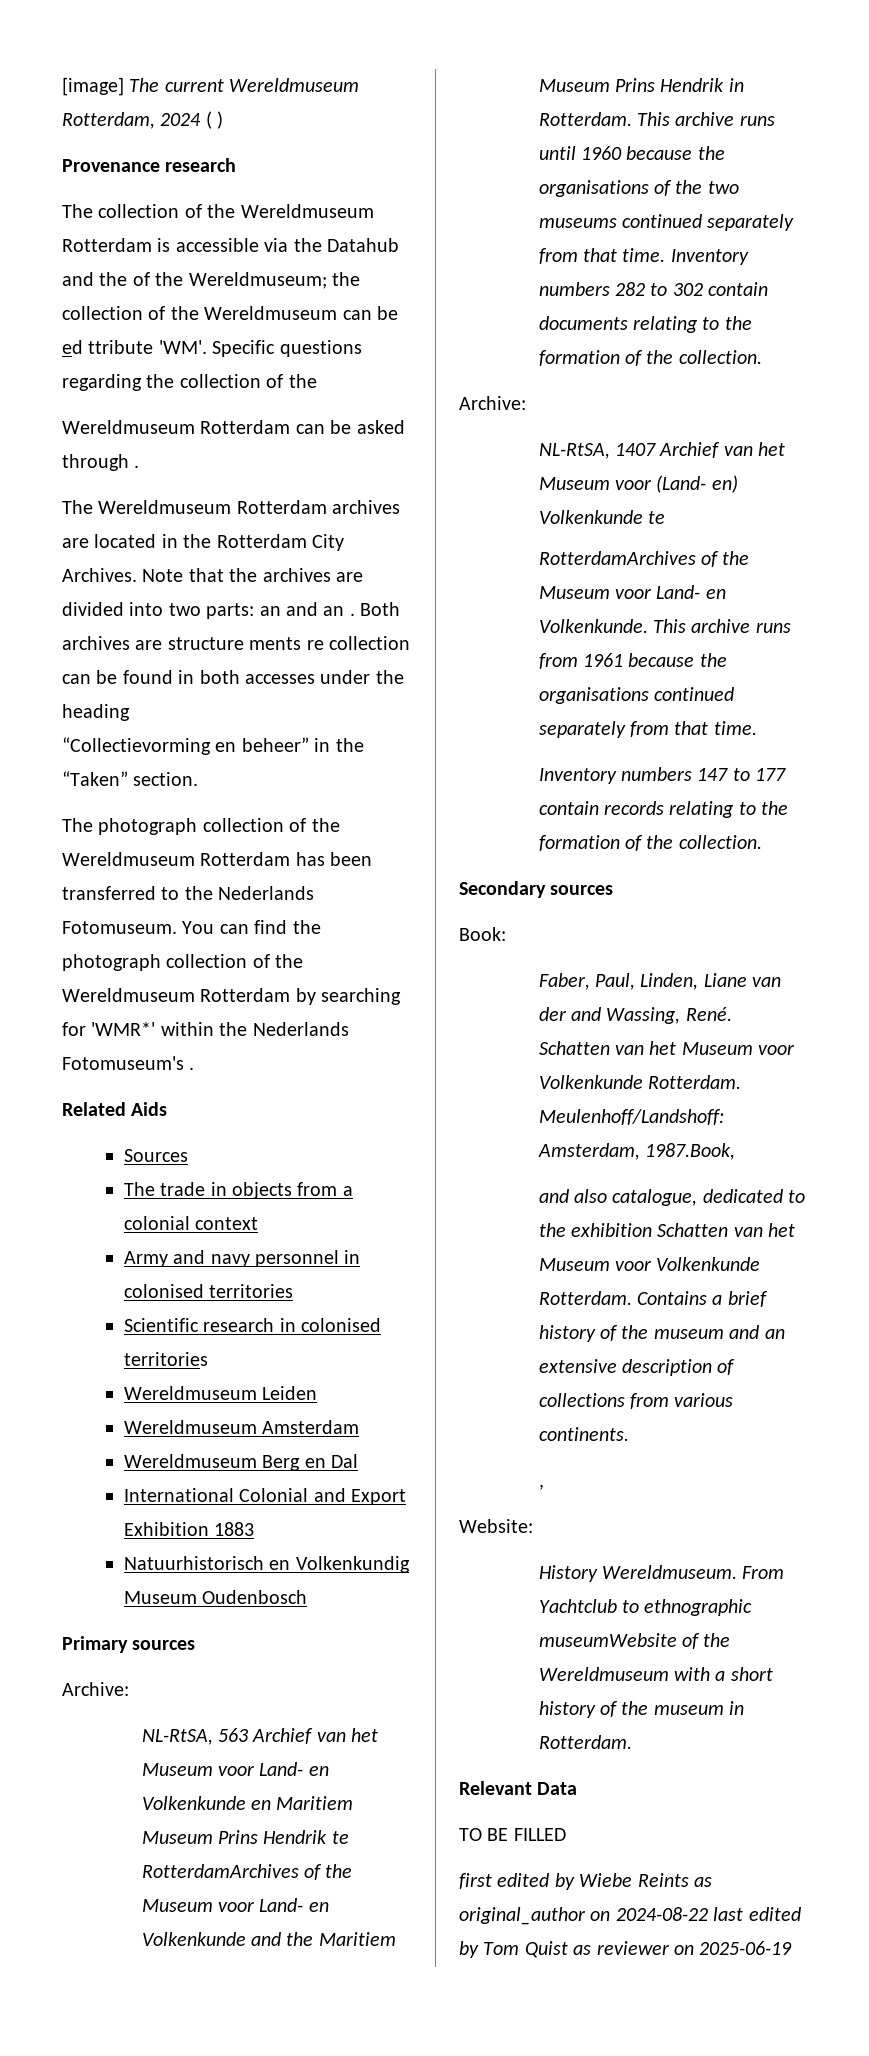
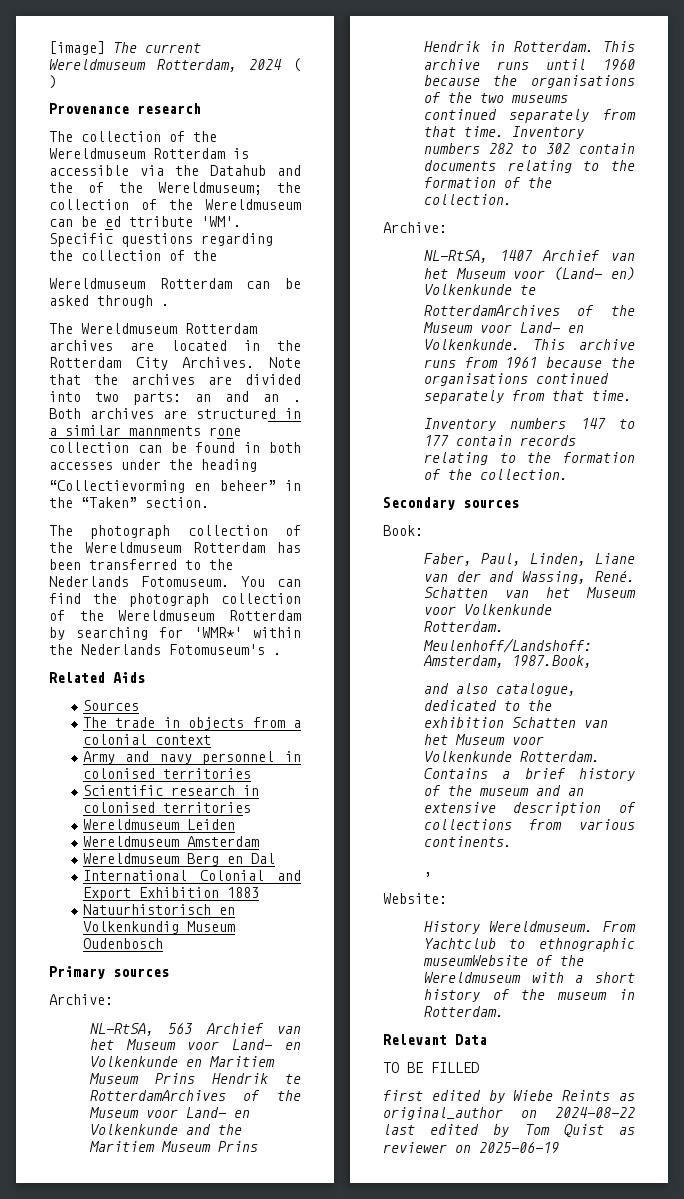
- Both archives are structure ments re collection can be found in both accesses under the heading
+ Both archives are structured in a similar mannments rone collection can be found in both accesses under the heading

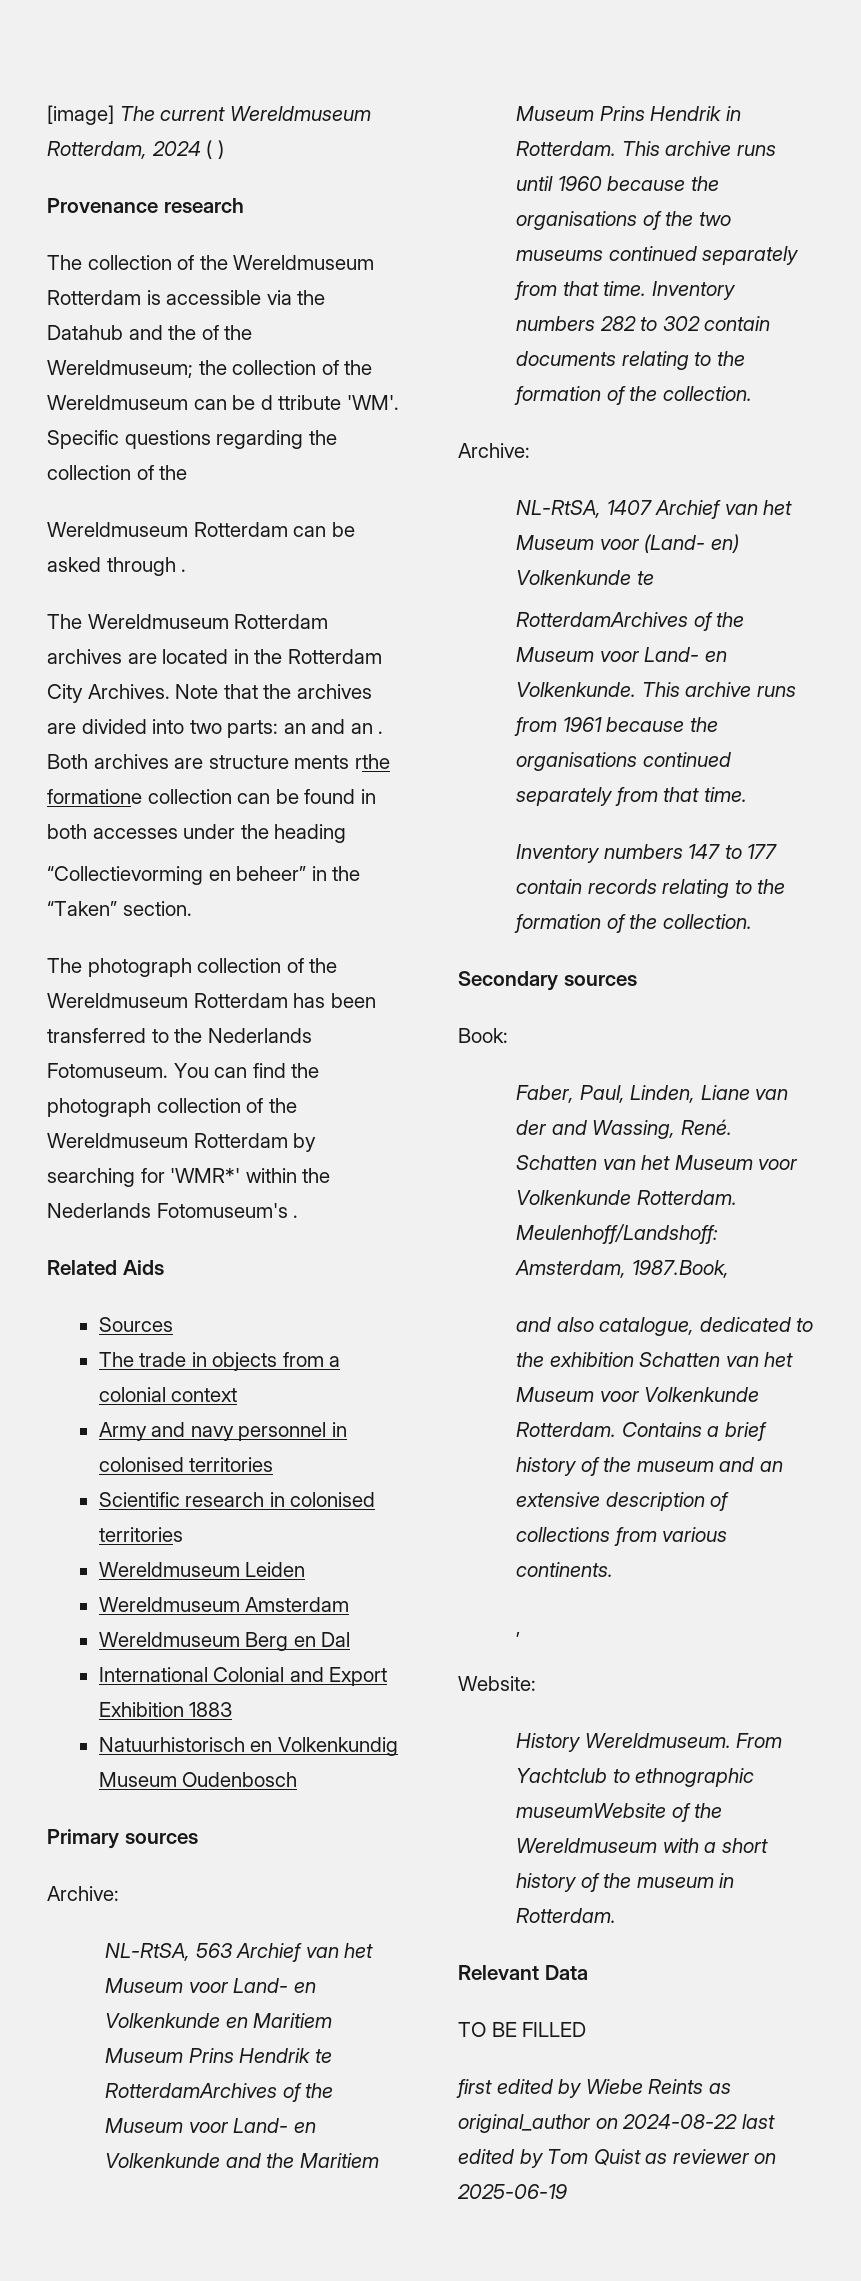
- The collection of the Wereldmuseum Rotterdam is accessible via the Datahub and the of the Wereldmuseum; the collection of the Wereldmuseum can be ed ttribute 'WM'. Specific questions regarding the collection of the
+ The collection of the Wereldmuseum Rotterdam is accessible via the Datahub and the of the Wereldmuseum; the collection of the Wereldmuseum can be d ttribute 'WM'. Specific questions regarding the collection of the
- Both archives are structured in a similar mannments rone collection can be found in both accesses under the heading
+ Both archives are structure ments rthe formatione collection can be found in both accesses under the heading

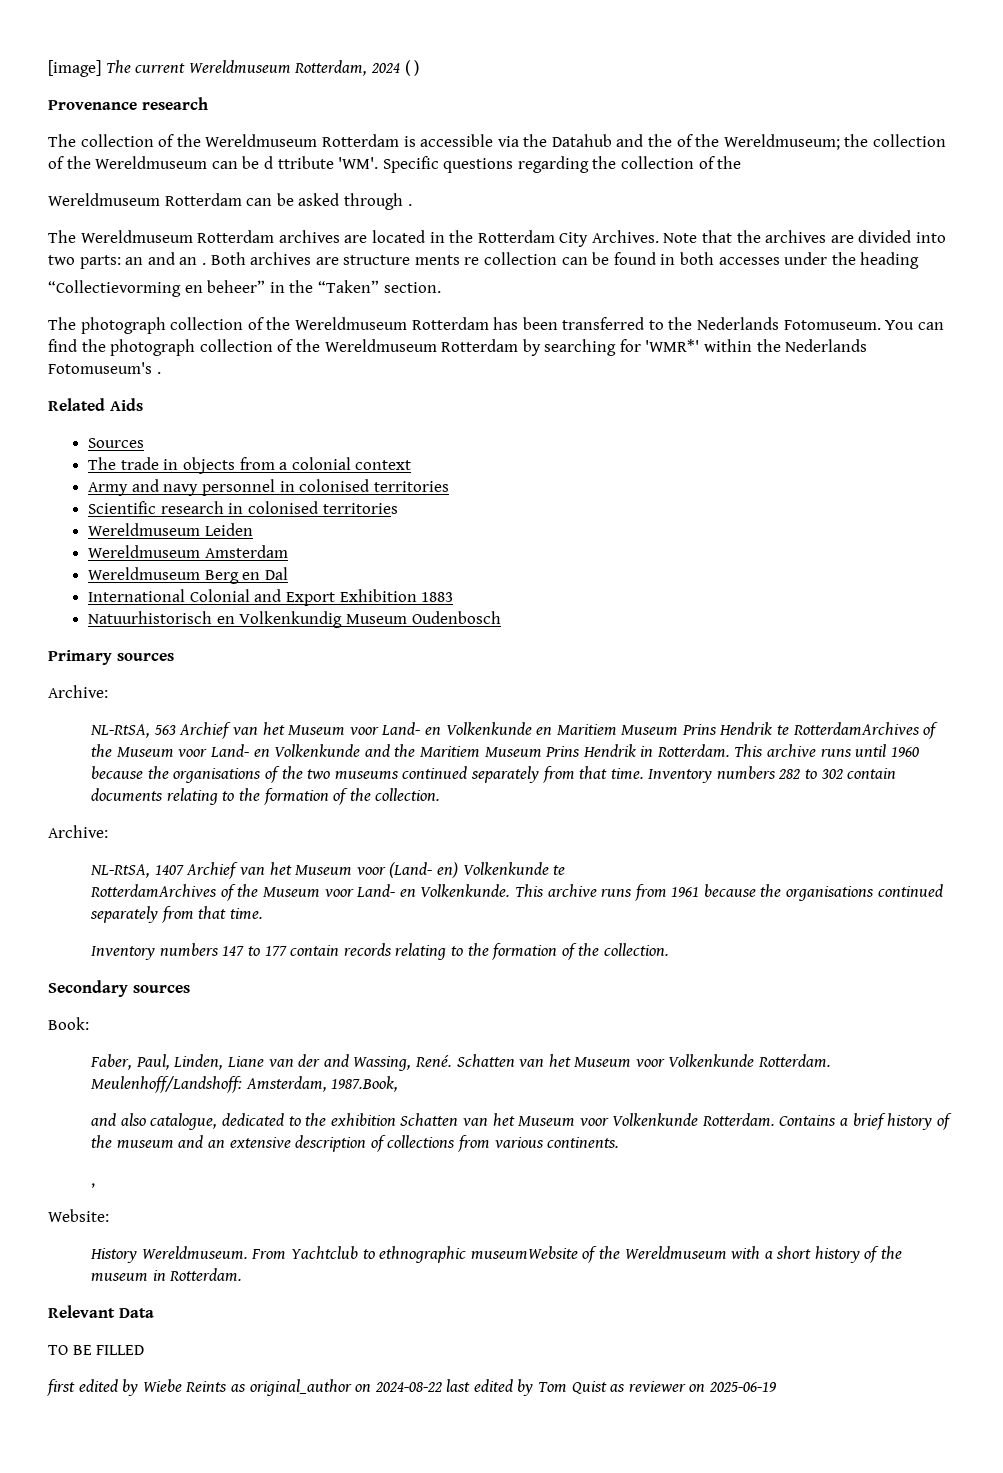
- Both archives are structure ments rthe formatione collection can be found in both accesses under the heading
+ Both archives are structure ments re collection can be found in both accesses under the heading

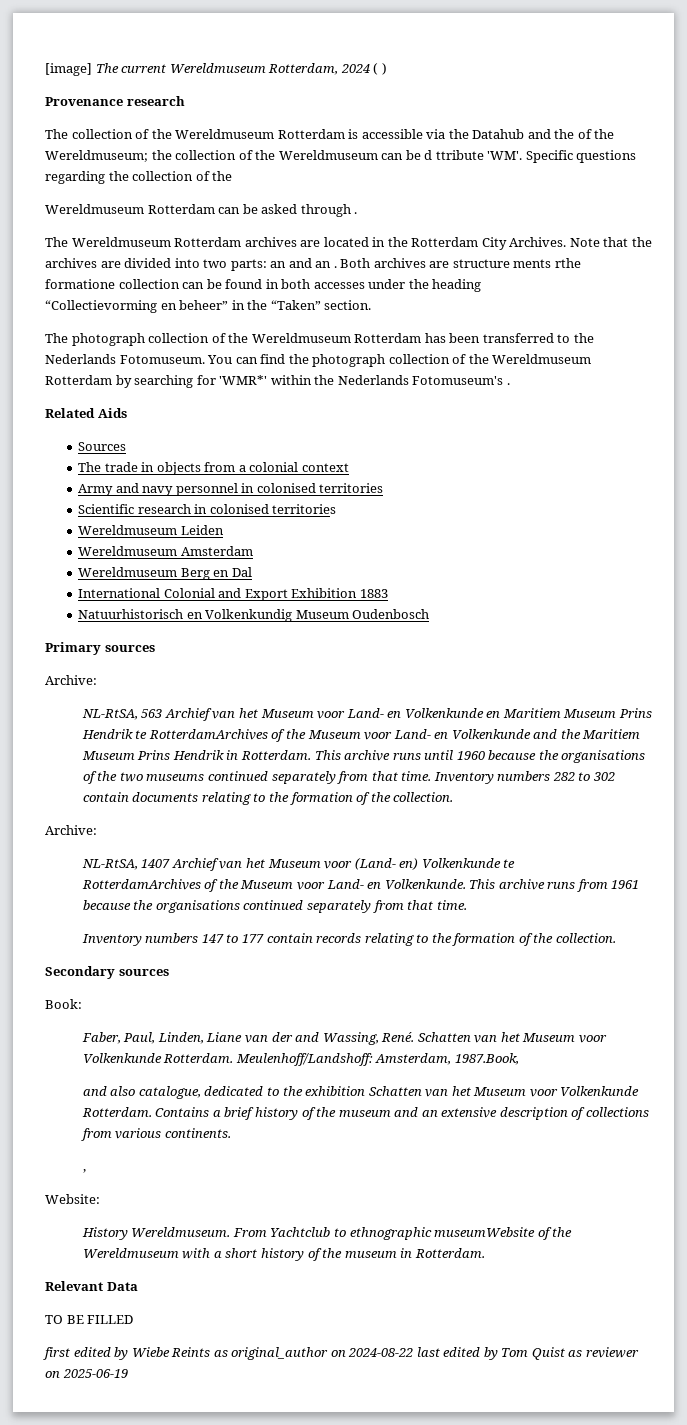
- Both archives are structure ments re collection can be found in both accesses under the heading
+ Both archives are structure ments rthe formatione collection can be found in both accesses under the heading

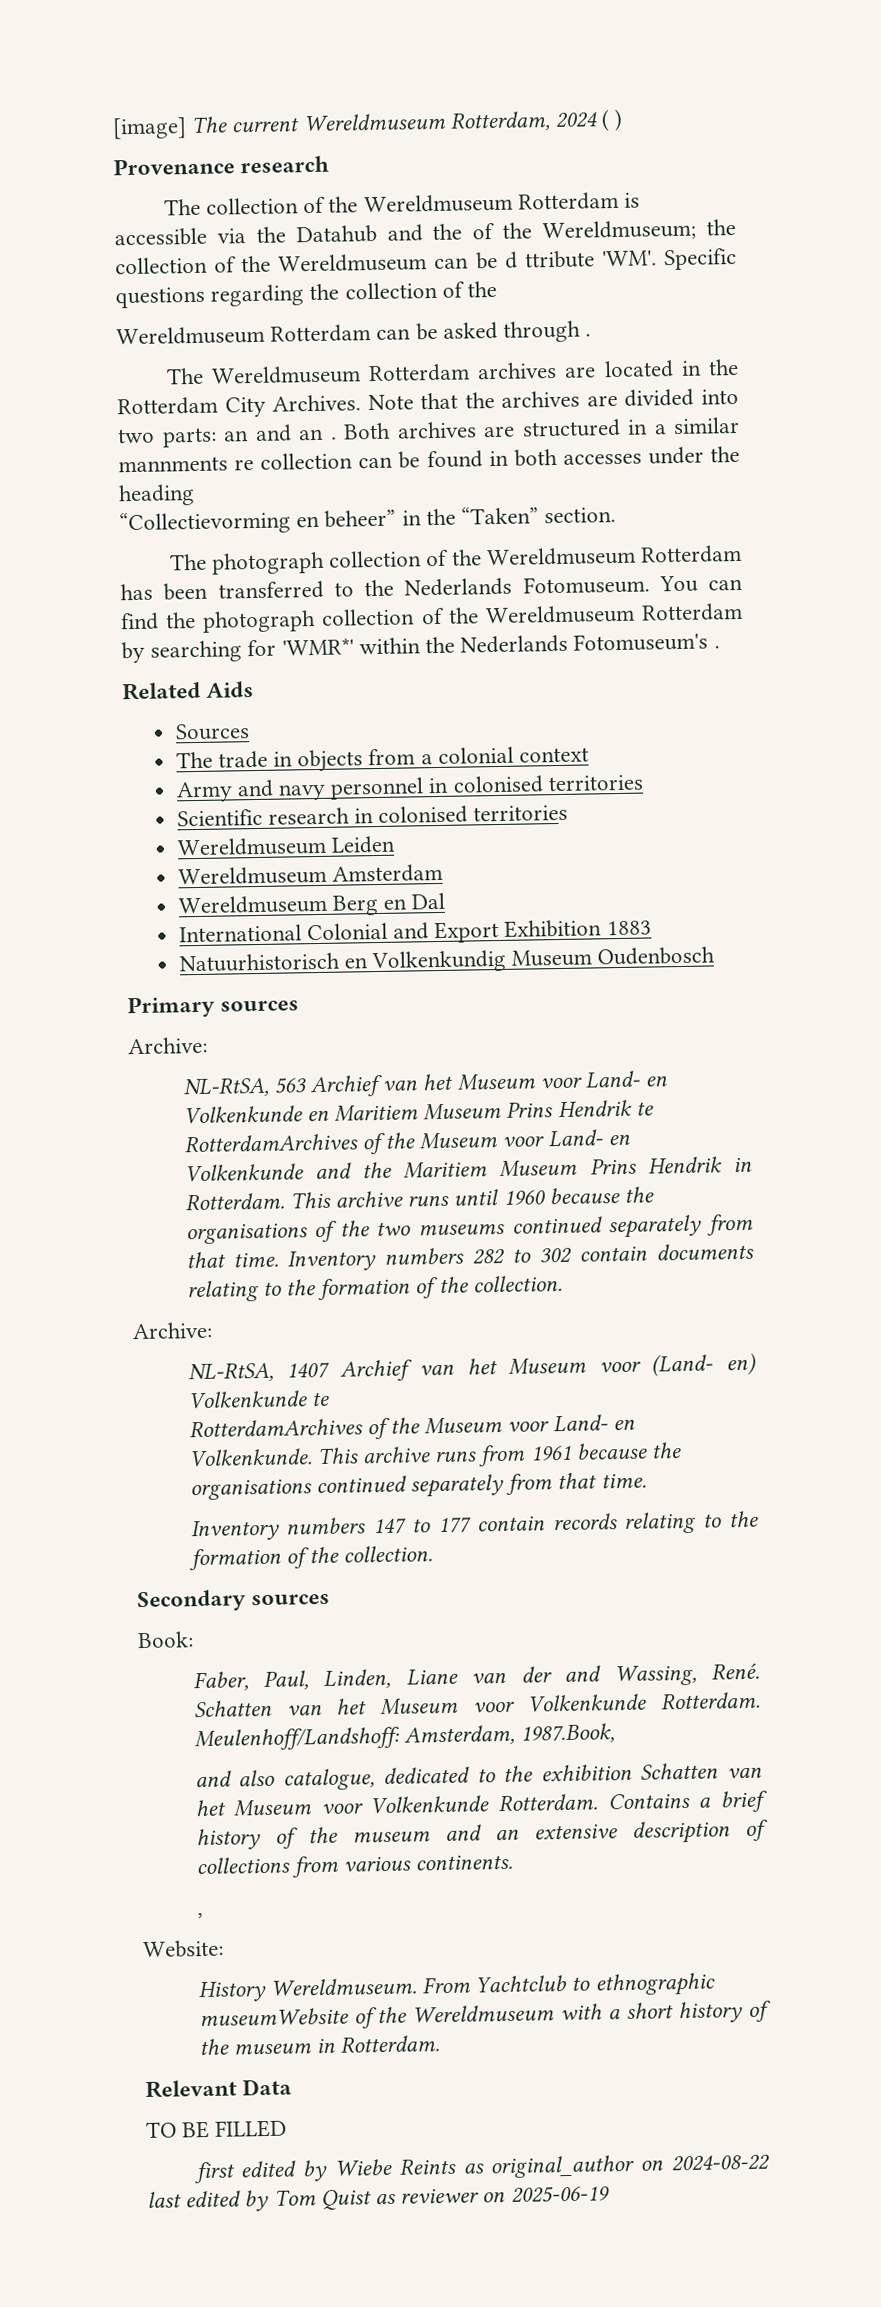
- Both archives are structure ments rthe formatione collection can be found in both accesses under the heading
+ Both archives are structured in a similar mannments re collection can be found in both accesses under the heading

